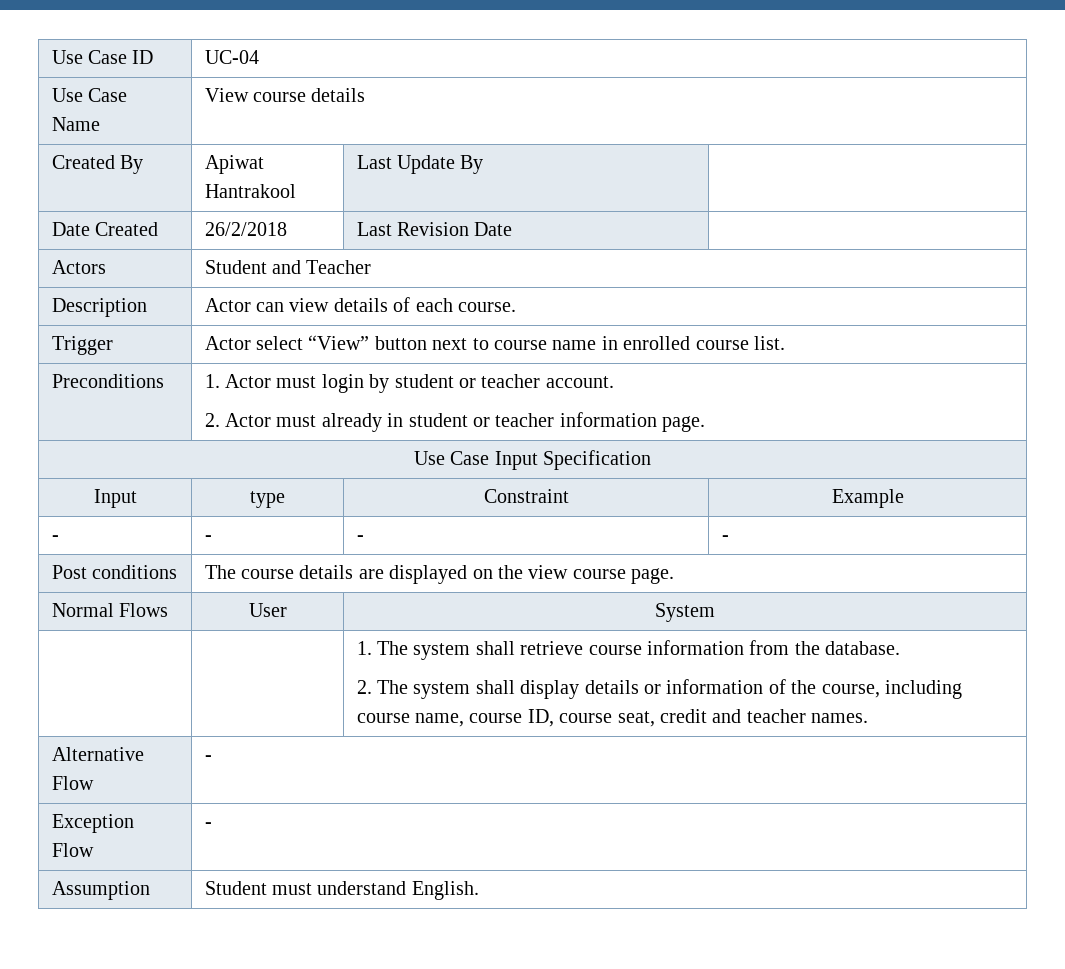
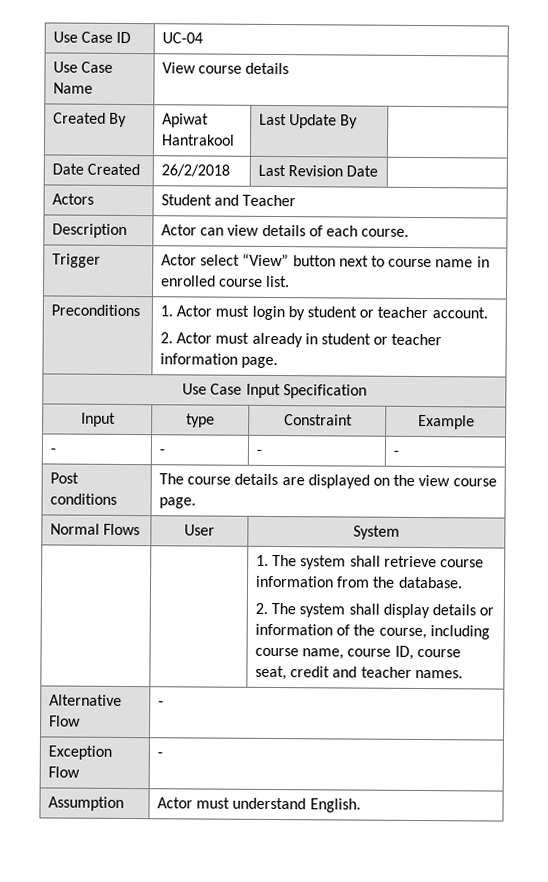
- Assumption | Student must understand English.
+ Assumption | Actor must understand English.

